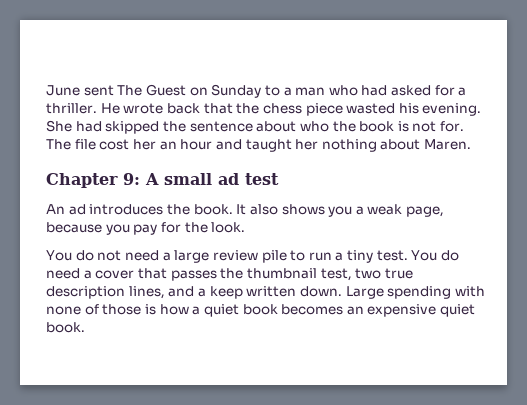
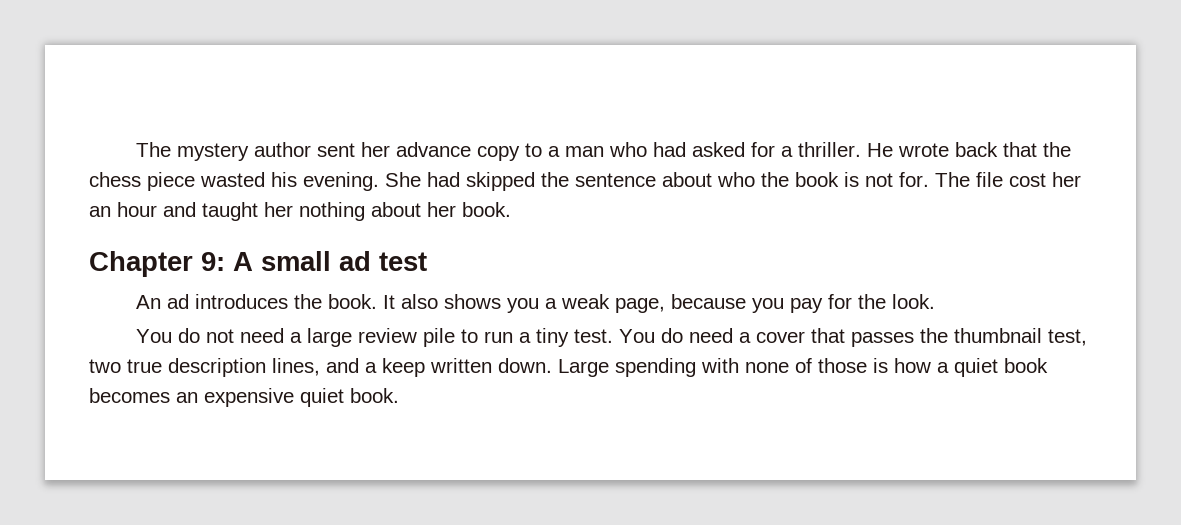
- June sent The Guest on Sunday to a man who had asked for a thriller.
+ The mystery author sent her advance copy to a man who had asked for a thriller.
- The file cost her an hour and taught her nothing about Maren.
+ The file cost her an hour and taught her nothing about her book.

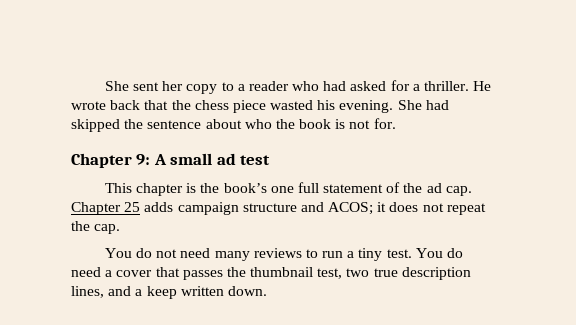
- The mystery author sent her advance copy to a man who had asked for a thriller.
+ She sent her copy to a reader who had asked for a thriller.
- The file cost her an hour and taught her nothing about her book.
- An ad introduces the book. It also shows you a weak page, because you pay for the look.
+ This chapter is the book’s one full statement of the ad cap. Chapter 25 adds campaign structure and ACOS; it does not repeat the cap.
- You do not need a large review pile to run a tiny test.
+ You do not need many reviews to run a tiny test.
- Large spending with none of those is how a quiet book becomes an expensive quiet book.

